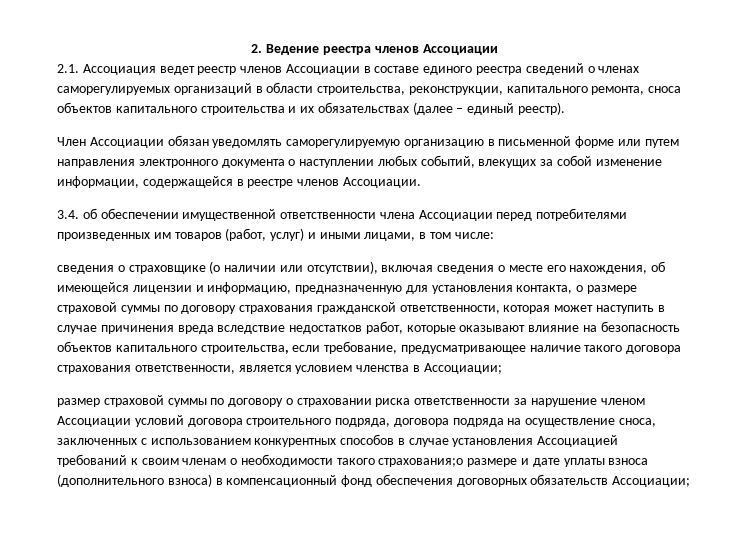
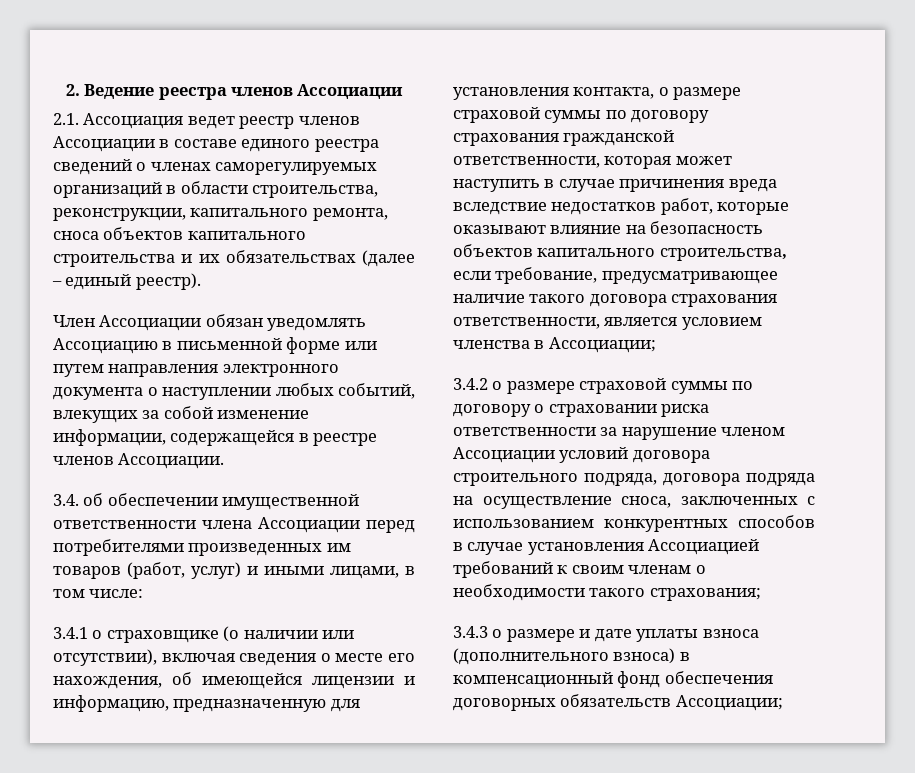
- Член Ассоциации обязан уведомлять саморегулируемую организацию в письменной форме или путем направления электронного документа о наступлении любых событий, влекущих за собой изменение информации, содержащейся в реестре членов Ассоциации.
+ Член Ассоциации обязан уведомлять Ассоциацию в письменной форме или путем направления электронного документа о наступлении любых событий, влекущих за собой изменение информации, содержащейся в реестре членов Ассоциации.
- сведения о страховщике (о наличии или отсутствии), включая сведения о месте его нахождения, об имеющейся лицензии и информацию, предназначенную для установления контакта, о размере страховой суммы по договору страхования гражданской ответственности, которая может наступить в случае причинения вреда вследствие недостатков работ, которые оказывают влияние на безопасность объектов капитального строительства, если требование, предусматривающее наличие такого договора страхования ответственности, является условием членства в Ассоциации;
+ 3.4.1 о страховщике (о наличии или отсутствии), включая сведения о месте его нахождения, об имеющейся лицензии и информацию, предназначенную для установления контакта, о размере страховой суммы по договору страхования гражданской ответственности, которая может наступить в случае причинения вреда вследствие недостатков работ, которые оказывают влияние на безопасность объектов капитального строительства, если требование, предусматривающее наличие такого договора страхования ответственности, является условием членства в Ассоциации;
- размер страховой суммы по договору о страховании риска ответственности за нарушение членом Ассоциации условий договора строительного подряда, договора подряда на осуществление сноса, заключенных с использованием конкурентных способов в случае установления Ассоциацией требований к своим членам о необходимости такого страхования;о размере и дате уплаты взноса (дополнительного взноса) в компенсационный фонд обеспечения договорных обязательств Ассоциации;
+ 3.4.2 о размере страховой суммы по договору о страховании риска ответственности за нарушение членом Ассоциации условий договора строительного подряда, договора подряда на осуществление сноса, заключенных с использованием конкурентных способов в случае установления Ассоциацией требований к своим членам о необходимости такого страхования;
+ 3.4.3 о размере и дате уплаты взноса (дополнительного взноса) в компенсационный фонд обеспечения договорных обязательств Ассоциации;

